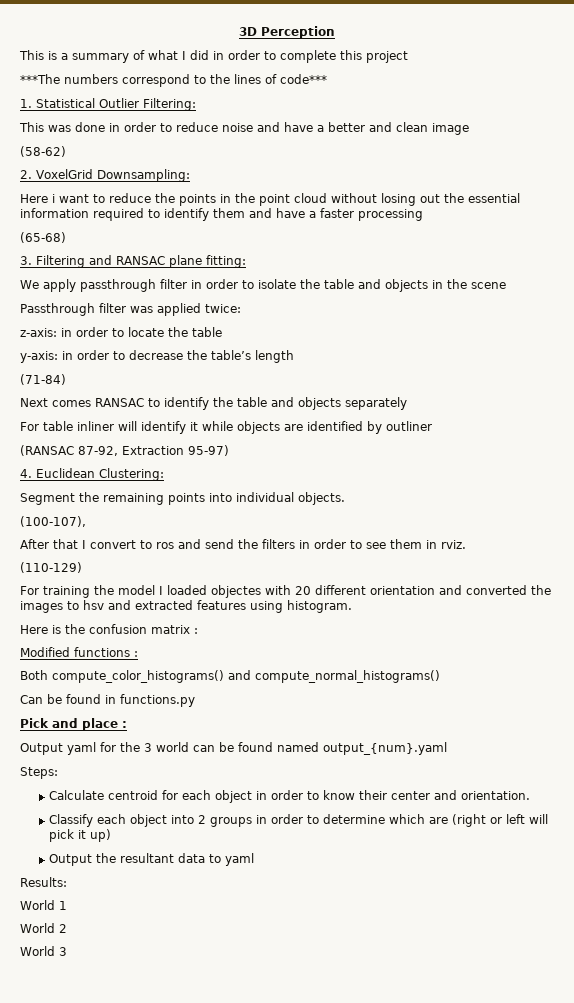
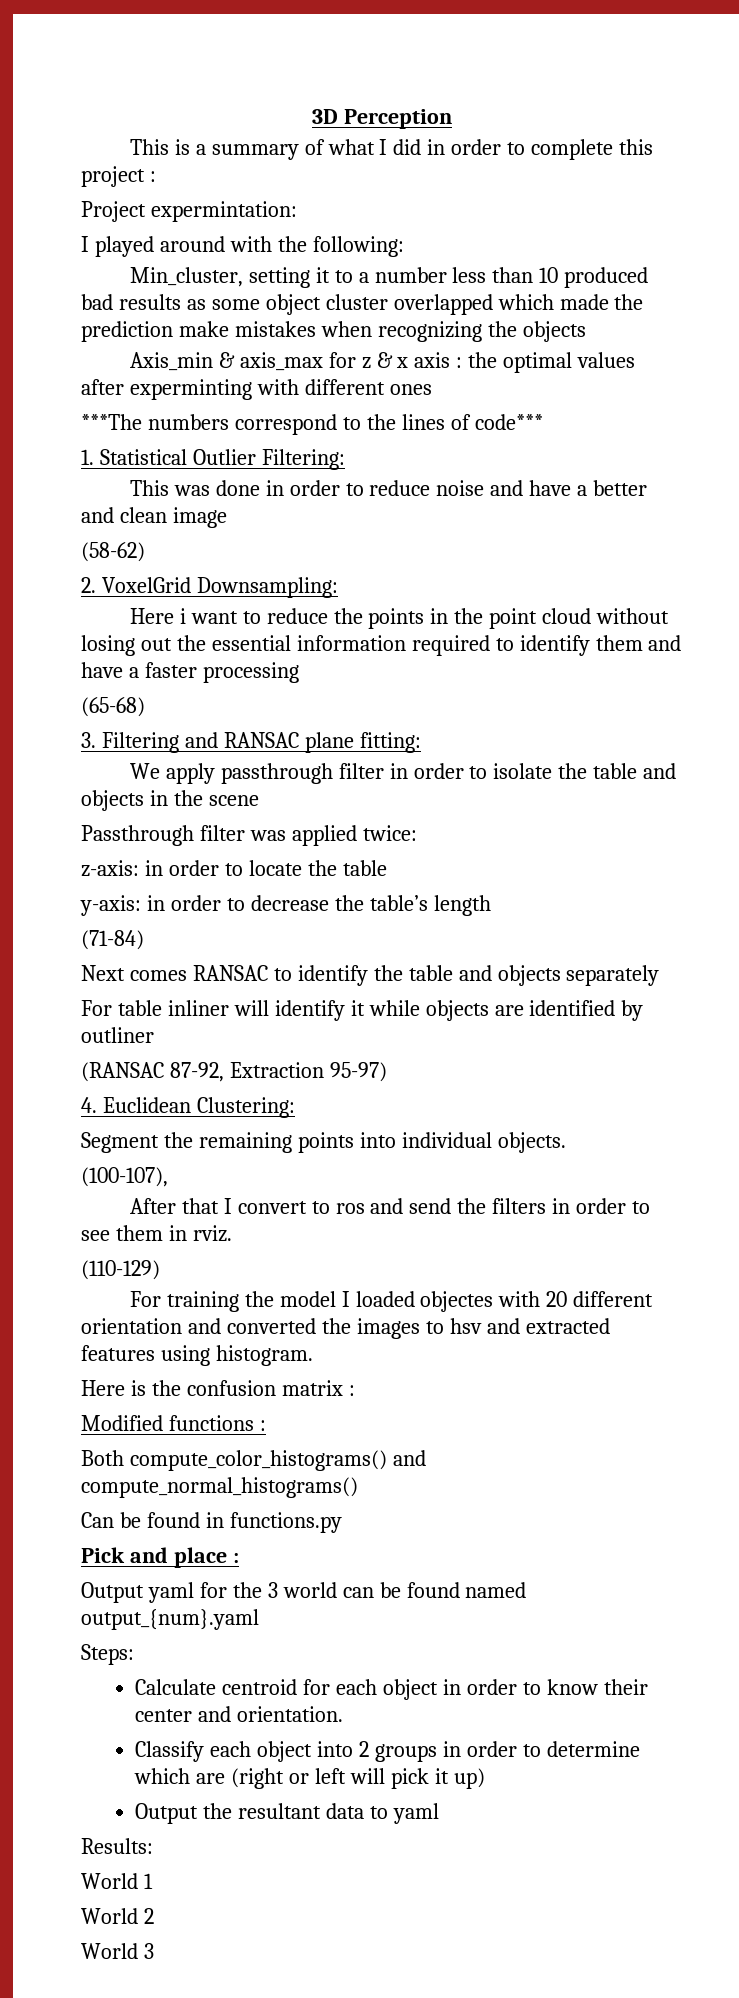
- This is a summary of what I did in order to complete this project
+ This is a summary of what I did in order to complete this project :
+ Project expermintation:
+ I played around with the following:
+ Min_cluster, setting it to a number less than 10 produced bad results as some object cluster overlapped which made the prediction make mistakes when recognizing the objects
+ Axis_min & axis_max for z & x axis : the optimal values after experminting with different ones

